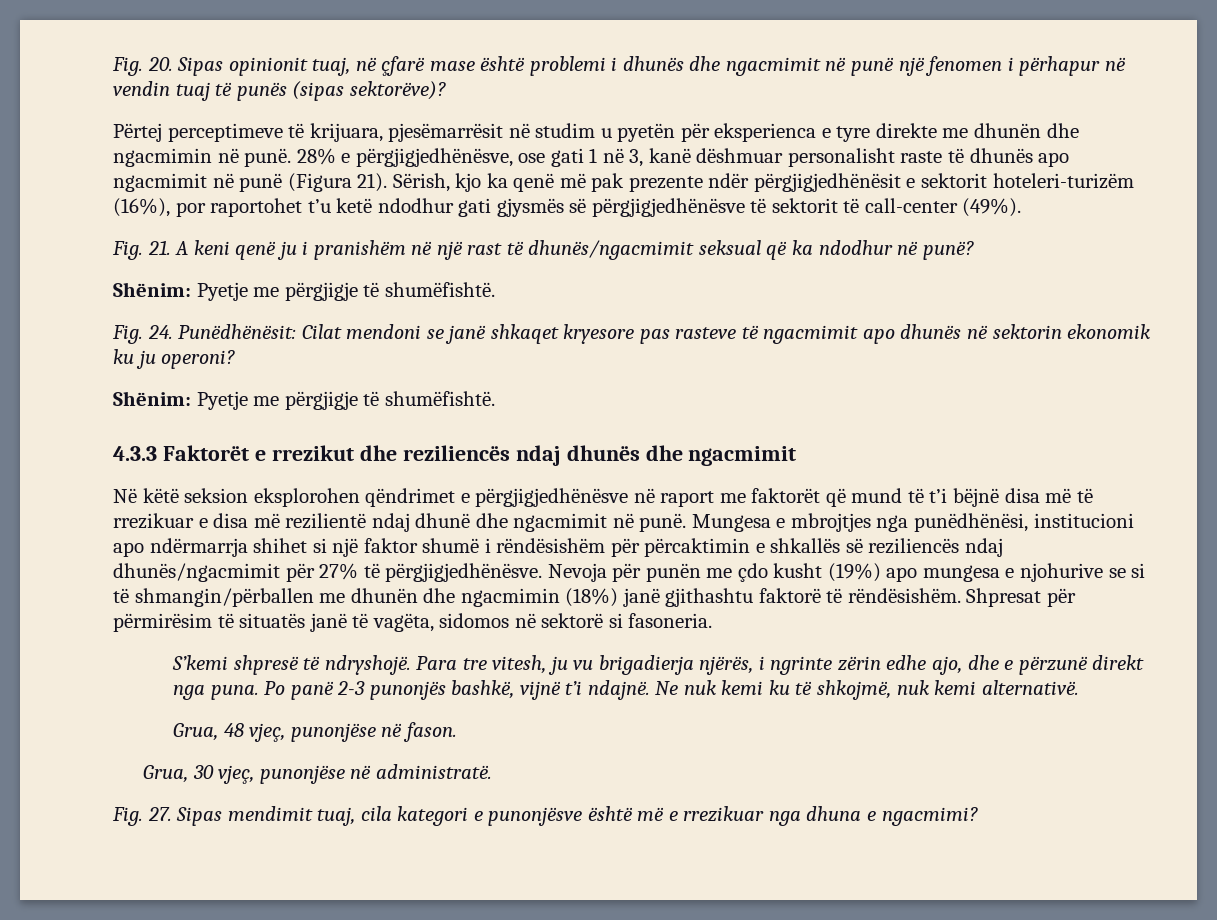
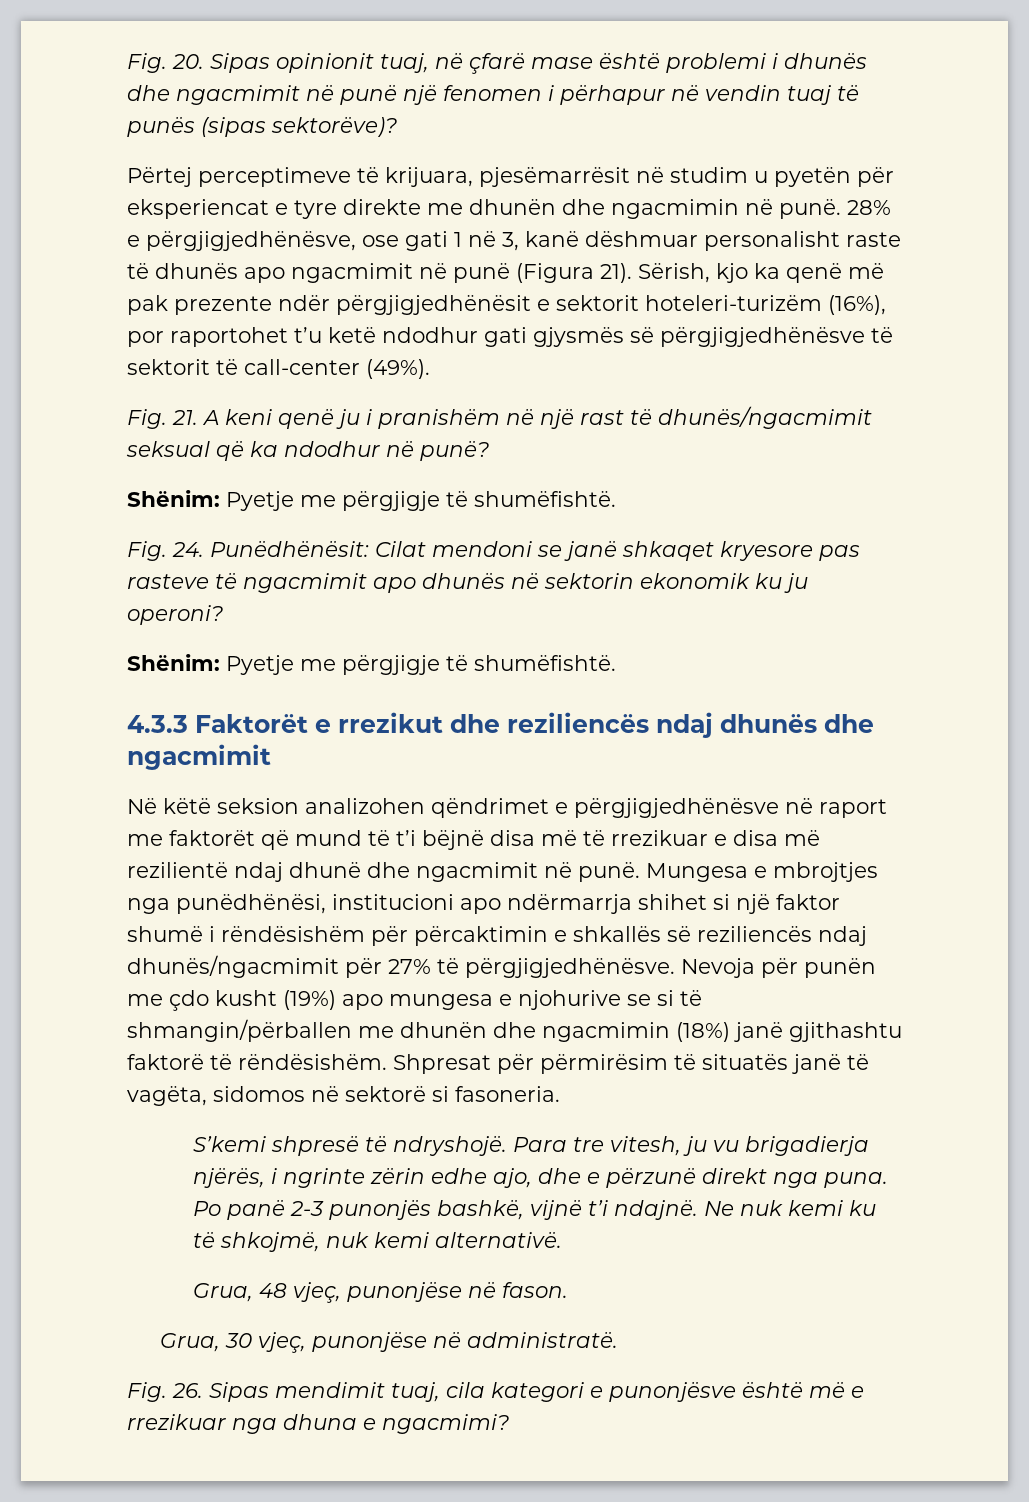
- Përtej perceptimeve të krijuara, pjesëmarrësit në studim u pyetën për eksperienca e tyre direkte me dhunën dhe ngacmimin në punë.
+ Përtej perceptimeve të krijuara, pjesëmarrësit në studim u pyetën për eksperiencat e tyre direkte me dhunën dhe ngacmimin në punë.
- Në këtë seksion eksplorohen qëndrimet e përgjigjedhënësve në raport me faktorët që mund të t’i bëjnë disa më të rrezikuar e disa më rezilientë ndaj dhunë dhe ngacmimit në punë.
+ Në këtë seksion analizohen qëndrimet e përgjigjedhënësve në raport me faktorët që mund të t’i bëjnë disa më të rrezikuar e disa më rezilientë ndaj dhunë dhe ngacmimit në punë.
- Fig. 27. Sipas mendimit tuaj, cila kategori e punonjësve është më e rrezikuar nga dhuna e ngacmimi?
+ Fig. 26. Sipas mendimit tuaj, cila kategori e punonjësve është më e rrezikuar nga dhuna e ngacmimi?

